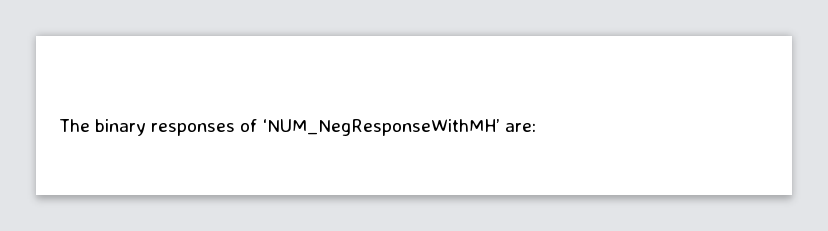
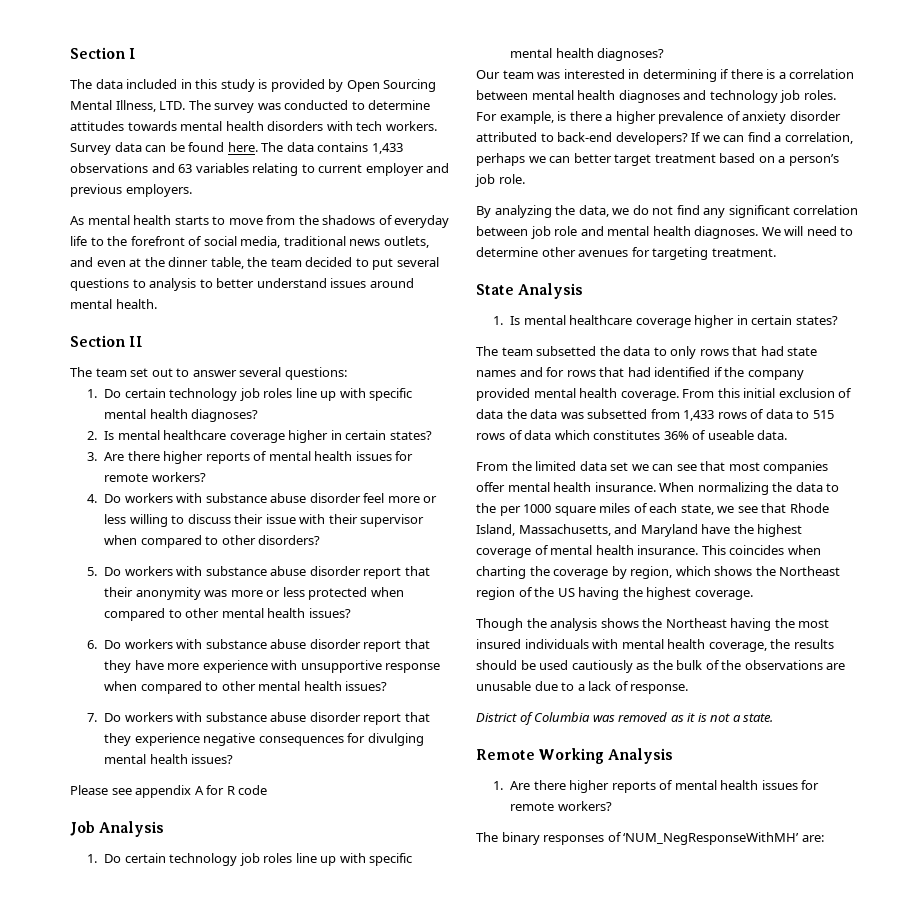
+ Section I
+ The data included in this study is provided by Open Sourcing Mental Illness, LTD. The survey was conducted to determine attitudes towards mental health disorders with tech workers. Survey data can be found here. The data contains 1,433 observations and 63 variables relating to current employer and previous employers.
+ As mental health starts to move from the shadows of everyday life to the forefront of social media, traditional news outlets, and even at the dinner table, the team decided to put several questions to analysis to better understand issues around mental health.
+ Section II
+ The team set out to answer several questions:
+ 1. Do certain technology job roles line up with specific mental health diagnoses?
+ 2. Is mental healthcare coverage higher in certain states?
+ 3. Are there higher reports of mental health issues for remote workers?
+ 4. Do workers with substance abuse disorder feel more or less willing to discuss their issue with their supervisor when compared to other disorders?
+ 5. Do workers with substance abuse disorder report that their anonymity was more or less protected when compared to other mental health issues?
+ 6. Do workers with substance abuse disorder report that they have more experience with unsupportive response when compared to other mental health issues?
+ 7. Do workers with substance abuse disorder report that they experience negative consequences for divulging mental health issues?
+ Please see appendix A for R code
+ Job Analysis
+ 1. Do certain technology job roles line up with specific mental health diagnoses?
+ Our team was interested in determining if there is a correlation between mental health diagnoses and technology job roles. For example, is there a higher prevalence of anxiety disorder attributed to back-end developers? If we can find a correlation, perhaps we can better target treatment based on a person’s job role.
+ By analyzing the data, we do not find any significant correlation between job role and mental health diagnoses. We will need to determine other avenues for targeting treatment.
+ State Analysis
+ 1. Is mental healthcare coverage higher in certain states?
+ The team subsetted the data to only rows that had state names and for rows that had identified if the company provided mental health coverage. From this initial exclusion of data the data was subsetted from 1,433 rows of data to 515 rows of data which constitutes 36% of useable data.
+ From the limited data set we can see that most companies offer mental health insurance. When normalizing the data to the per 1000 square miles of each state, we see that Rhode Island, Massachusetts, and Maryland have the highest coverage of mental health insurance. This coincides when charting the coverage by region, which shows the Northeast region of the US having the highest coverage.
+ Though the analysis shows the Northeast having the most insured individuals with mental health coverage, the results should be used cautiously as the bulk of the observations are unusable due to a lack of response.
+ District of Columbia was removed as it is not a state.
+ Remote Working Analysis
+ 1. Are there higher reports of mental health issues for remote workers?

